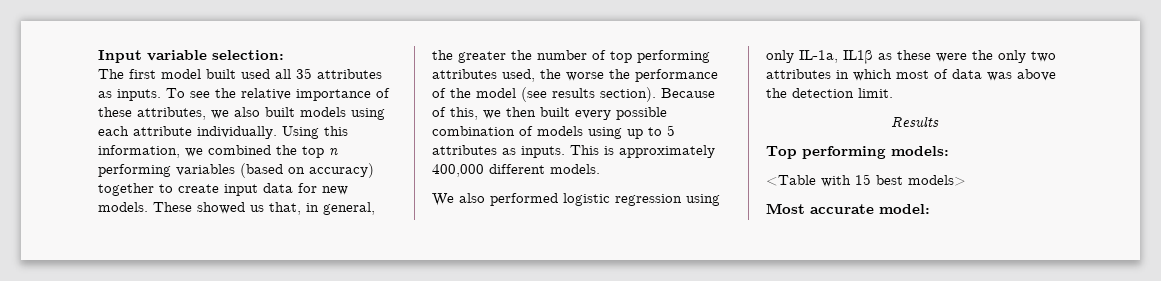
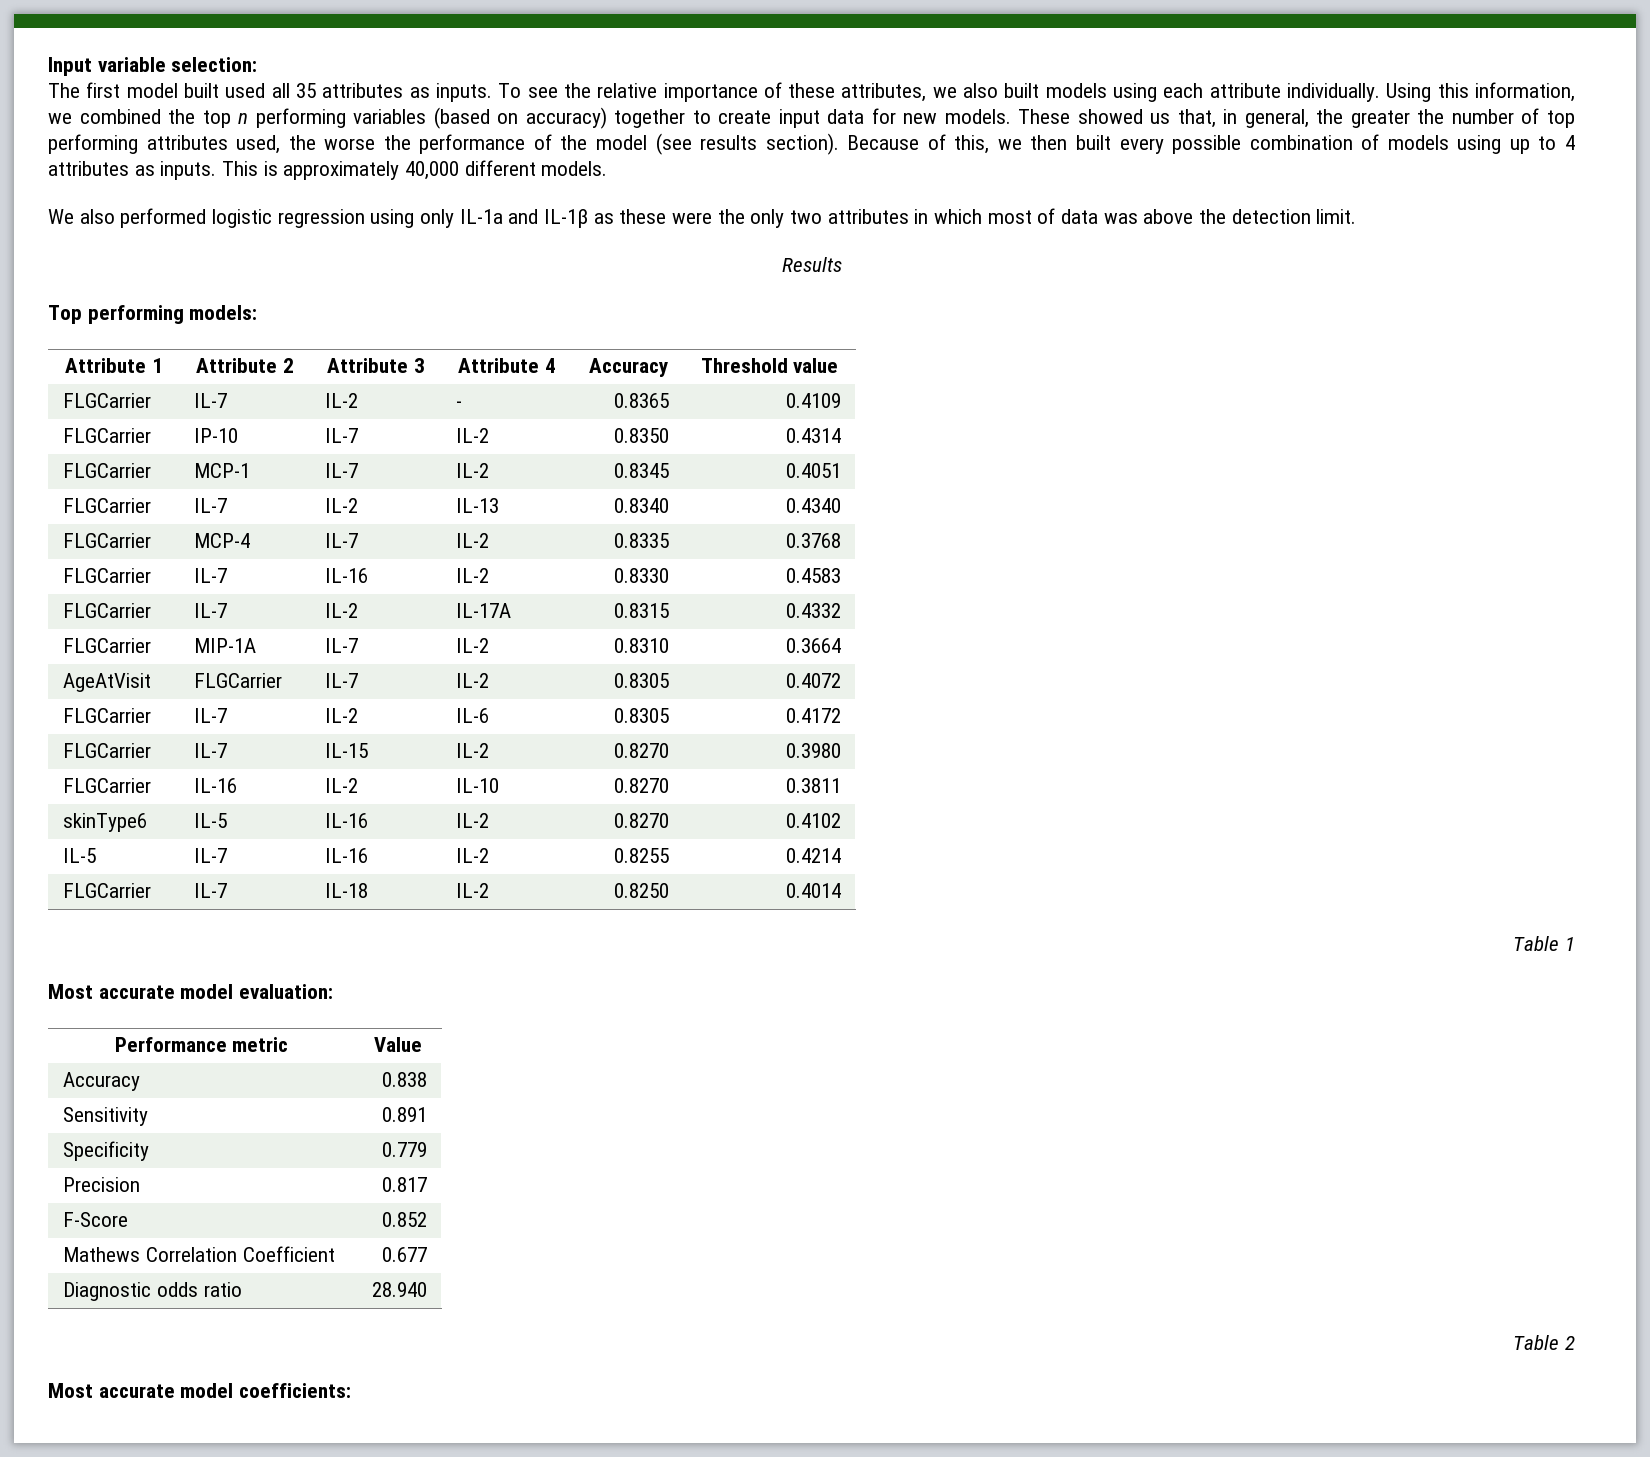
- Because of this, we then built every possible combination of models using up to 5 attributes as inputs.
+ Because of this, we then built every possible combination of models using up to 4 attributes as inputs.
- This is approximately 400,000 different models.
+ This is approximately 40,000 different models.
- We also performed logistic regression using only IL-1a, IL1β as these were the only two attributes in which most of data was above the detection limit.
+ We also performed logistic regression using only IL-1a and IL-1β as these were the only two attributes in which most of data was above the detection limit.
- <Table with 15 best models>
- Most accurate model:
+ Attribute 1 | Attribute 2 | Attribute 3 | Attribute 4 | Accuracy | Threshold value
+ FLGCarrier | IL-7 | IL-2 | - | 0.8365 | 0.4109
+ FLGCarrier | IP-10 | IL-7 | IL-2 | 0.8350 | 0.4314
+ FLGCarrier | MCP-1 | IL-7 | IL-2 | 0.8345 | 0.4051
+ FLGCarrier | IL-7 | IL-2 | IL-13 | 0.8340 | 0.4340
+ FLGCarrier | MCP-4 | IL-7 | IL-2 | 0.8335 | 0.3768
+ FLGCarrier | IL-7 | IL-16 | IL-2 | 0.8330 | 0.4583
+ FLGCarrier | IL-7 | IL-2 | IL-17A | 0.8315 | 0.4332
+ FLGCarrier | MIP-1A | IL-7 | IL-2 | 0.8310 | 0.3664
+ AgeAtVisit | FLGCarrier | IL-7 | IL-2 | 0.8305 | 0.4072
+ FLGCarrier | IL-7 | IL-2 | IL-6 | 0.8305 | 0.4172
+ FLGCarrier | IL-7 | IL-15 | IL-2 | 0.8270 | 0.3980
+ FLGCarrier | IL-16 | IL-2 | IL-10 | 0.8270 | 0.3811
+ skinType6 | IL-5 | IL-16 | IL-2 | 0.8270 | 0.4102
+ IL-5 | IL-7 | IL-16 | IL-2 | 0.8255 | 0.4214
+ FLGCarrier | IL-7 | IL-18 | IL-2 | 0.8250 | 0.4014
+ Table 1
+ Most accurate model evaluation:
+ Performance metric | Value
+ Accuracy | 0.838
+ Sensitivity | 0.891
+ Specificity | 0.779
+ Precision | 0.817
+ F-Score | 0.852
+ Mathews Correlation Coefficient | 0.677
+ Diagnostic odds ratio | 28.940
+ Table 2
+ Most accurate model coefficients:

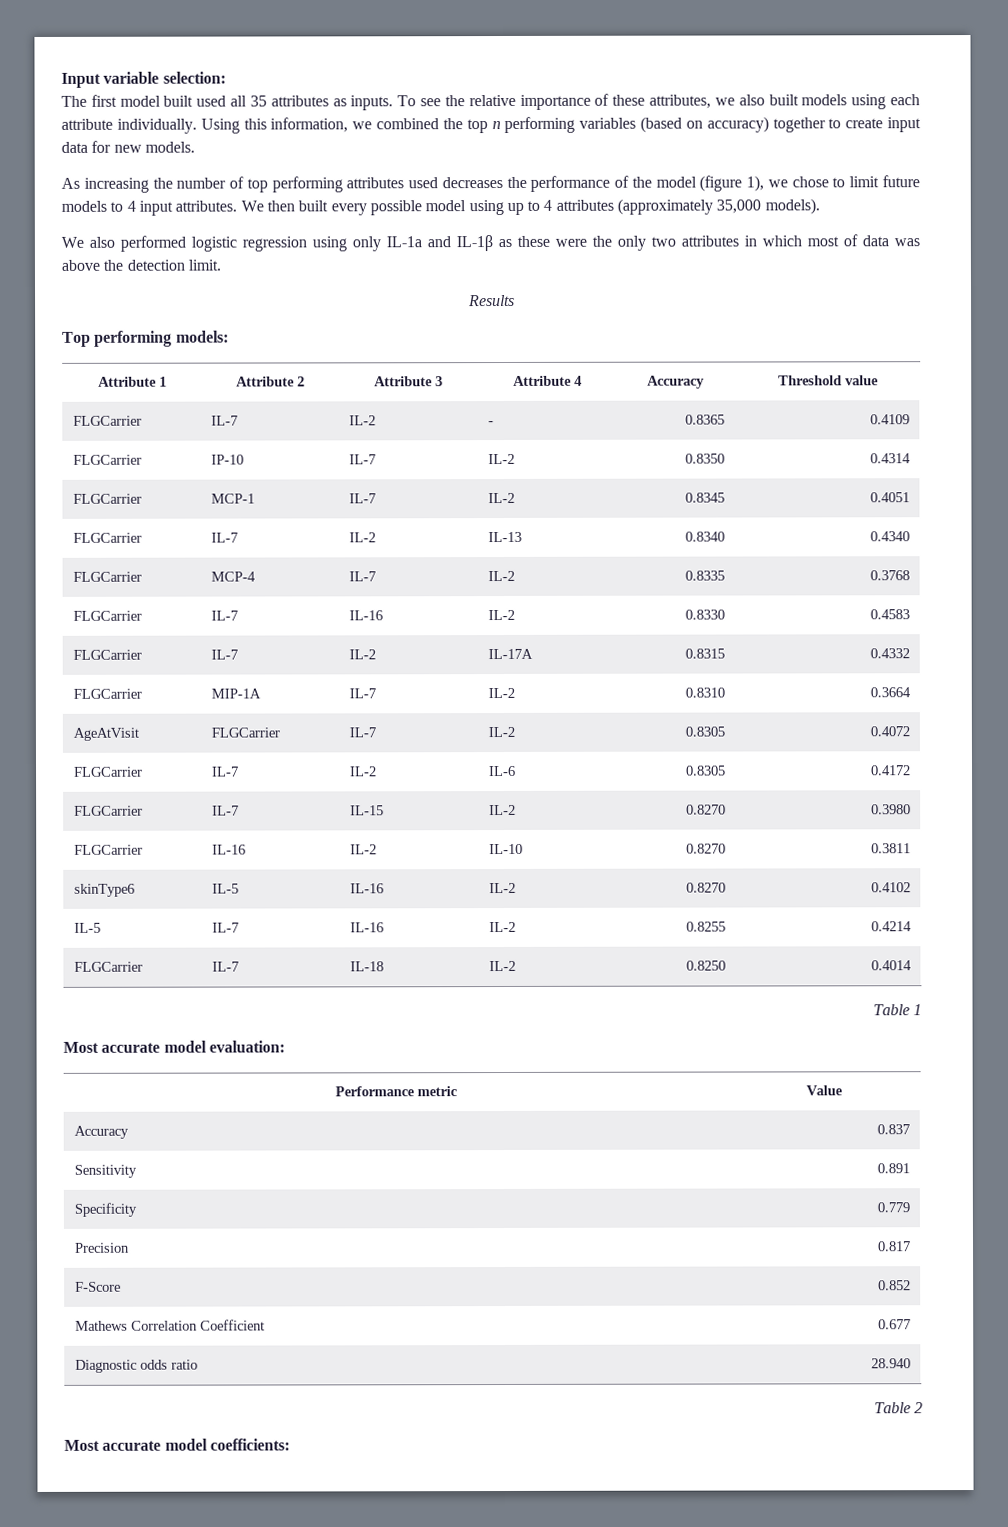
- Using this information, we combined the top n performing variables (based on accuracy) together to create input data for new models. These showed us that, in general, the greater the number of top performing attributes used, the worse the performance of the model (see results section). Because of this, we then built every possible combination of models using up to 4 attributes as inputs. This is approximately 40,000 different models.
+ Using this information, we combined the top n performing variables (based on accuracy) together to create input data for new models.
+ As increasing the number of top performing attributes used decreases the performance of the model (figure 1), we chose to limit future models to 4 input attributes. We then built every possible model using up to 4 attributes (approximately 35,000 models).
- Accuracy | 0.838
+ Accuracy | 0.837

